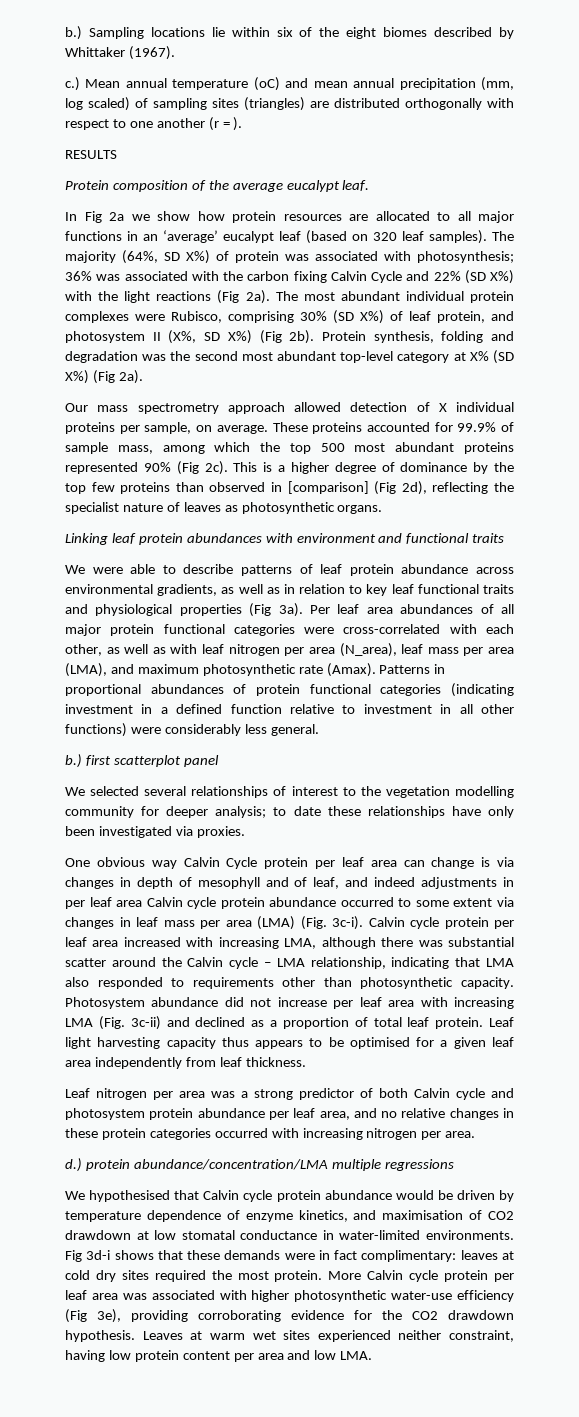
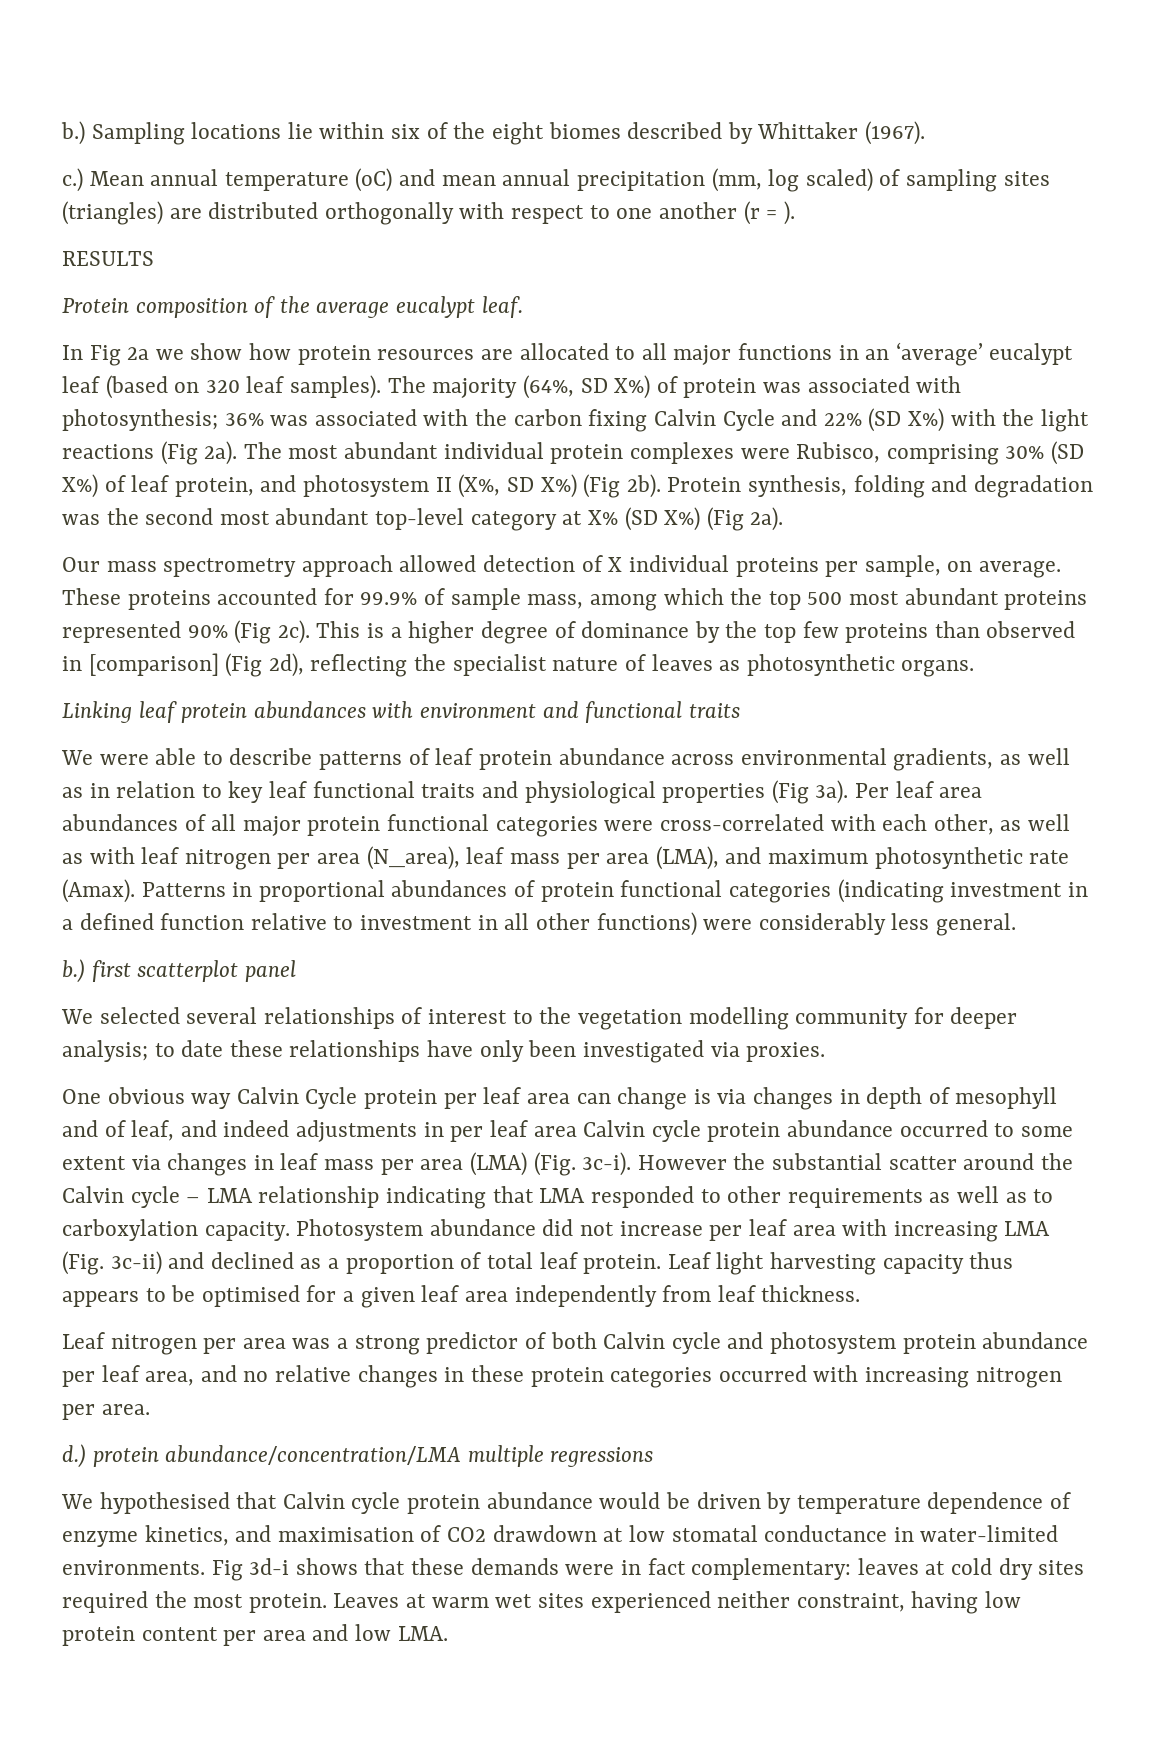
- Calvin cycle protein per leaf area increased with increasing LMA, although there was substantial scatter around the Calvin cycle – LMA relationship, indicating that LMA also responded to requirements other than photosynthetic capacity.
+ However the substantial scatter around the Calvin cycle – LMA relationship indicating that LMA responded to other requirements as well as to carboxylation capacity.
- Fig 3d-i shows that these demands were in fact complimentary: leaves at cold dry sites required the most protein.
+ Fig 3d-i shows that these demands were in fact complementary: leaves at cold dry sites required the most protein.
- More Calvin cycle protein per leaf area was associated with higher photosynthetic water-use efficiency (Fig 3e), providing corroborating evidence for the CO2 drawdown hypothesis.

